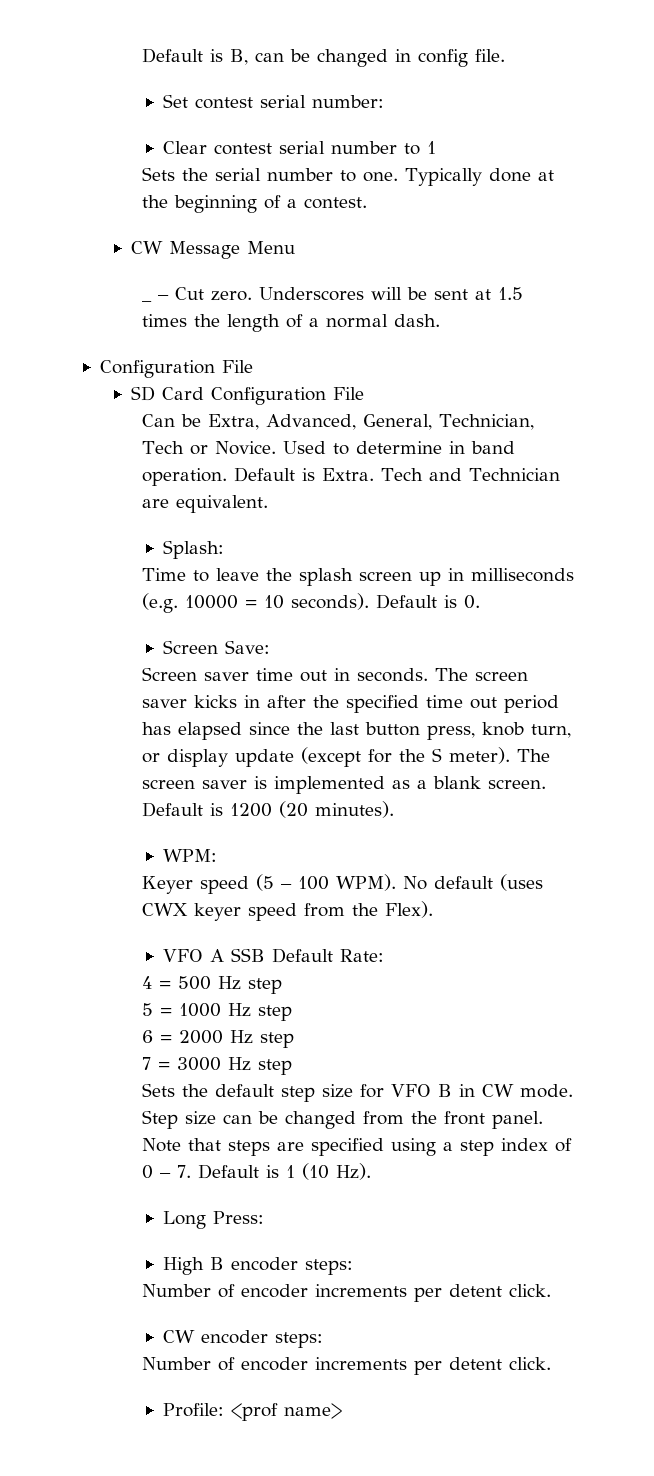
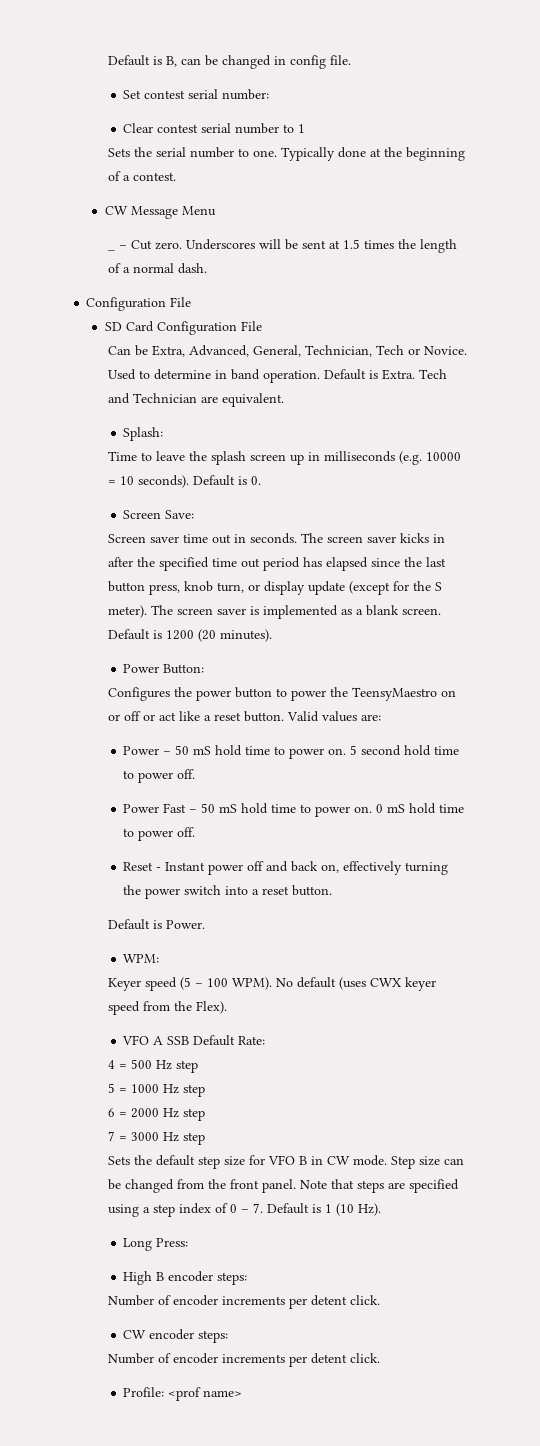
+ Power Button:
+ Configures the power button to power the TeensyMaestro on or off or act like a reset button. Valid values are:
+ Power – 50 mS hold time to power on. 5 second hold time to power off.
+ Power Fast – 50 mS hold time to power on. 0 mS hold time to power off.
+ Reset - Instant power off and back on, effectively turning the power switch into a reset button.
+ Default is Power.

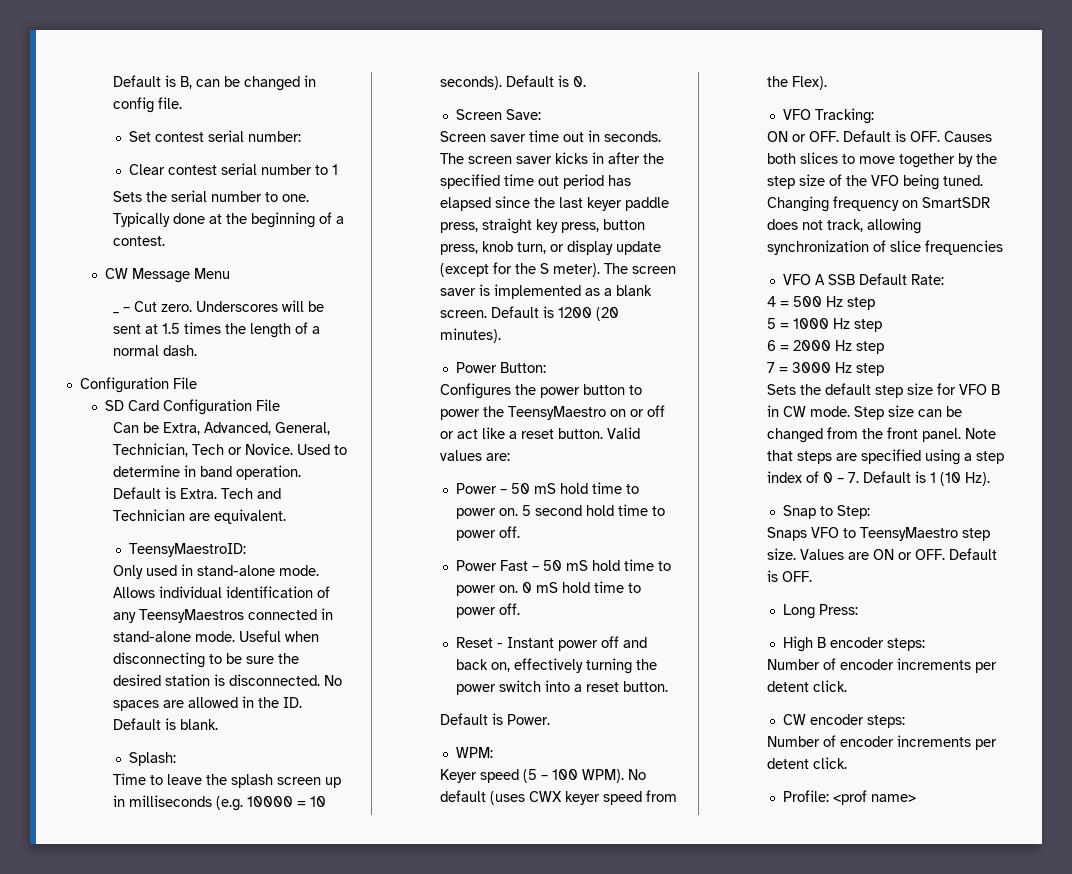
+ TeensyMaestroID:
+ Only used in stand-alone mode. Allows individual identification of any TeensyMaestros connected in stand-alone mode. Useful when disconnecting to be sure the desired station is disconnected. No spaces are allowed in the ID. Default is blank.
- The screen saver kicks in after the specified time out period has elapsed since the last button press, knob turn, or display update (except for the S meter).
+ The screen saver kicks in after the specified time out period has elapsed since the last keyer paddle press, straight key press, button press, knob turn, or display update (except for the S meter).
+ VFO Tracking:
+ ON or OFF. Default is OFF. Causes both slices to move together by the step size of the VFO being tuned. Changing frequency on SmartSDR does not track, allowing synchronization of slice frequencies
+ Snap to Step:
+ Snaps VFO to TeensyMaestro step size. Values are ON or OFF. Default is OFF.

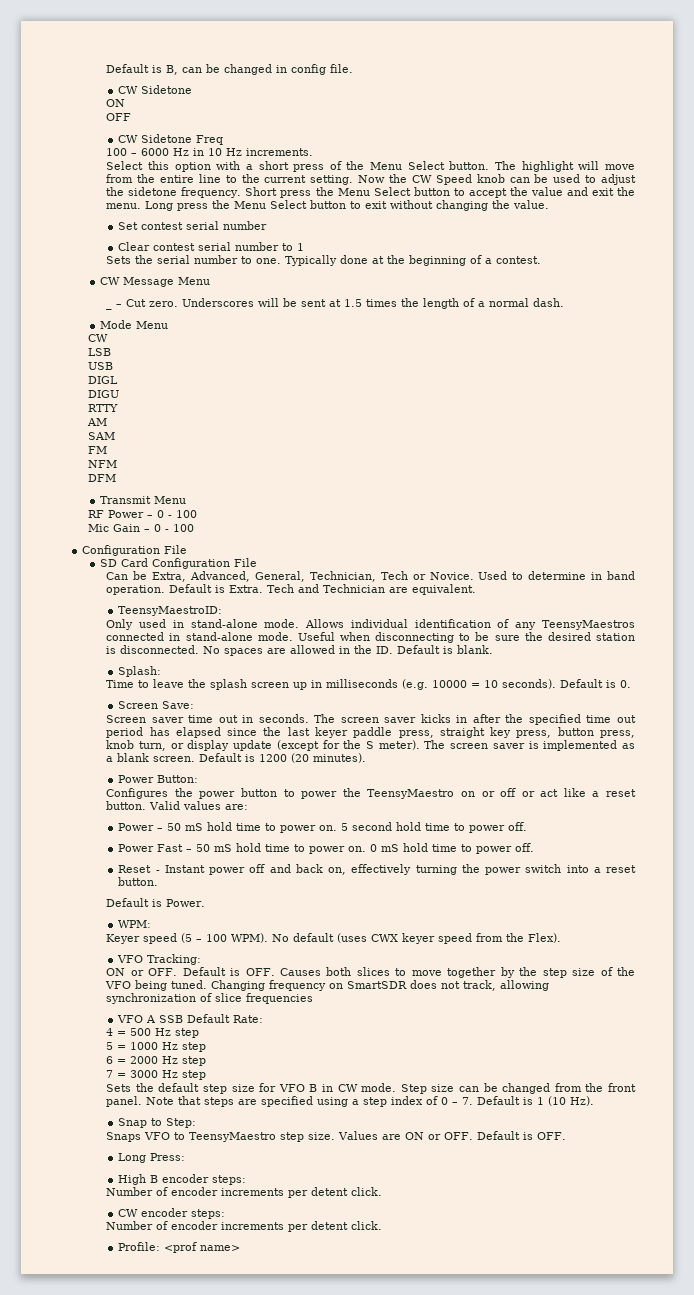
  Default is B, can be changed in config file.
+ CW Sidetone
+ ON
+ OFF
+ CW Sidetone Freq
+ 100 – 6000 Hz in 10 Hz increments.
+ Select this option with a short press of the Menu Select button. The highlight will move from the entire line to the current setting. Now the CW Speed knob can be used to adjust the sidetone frequency. Short press the Menu Select button to accept the value and exit the menu. Long press the Menu Select button to exit without changing the value.
- Set contest serial number:
+ Set contest serial number
+ Mode Menu
+ CW
+ LSB
+ USB
+ DIGL
+ DIGU
+ RTTY
+ AM
+ SAM
+ FM
+ NFM
+ DFM
+ Transmit Menu
+ RF Power – 0 - 100
+ Mic Gain – 0 - 100

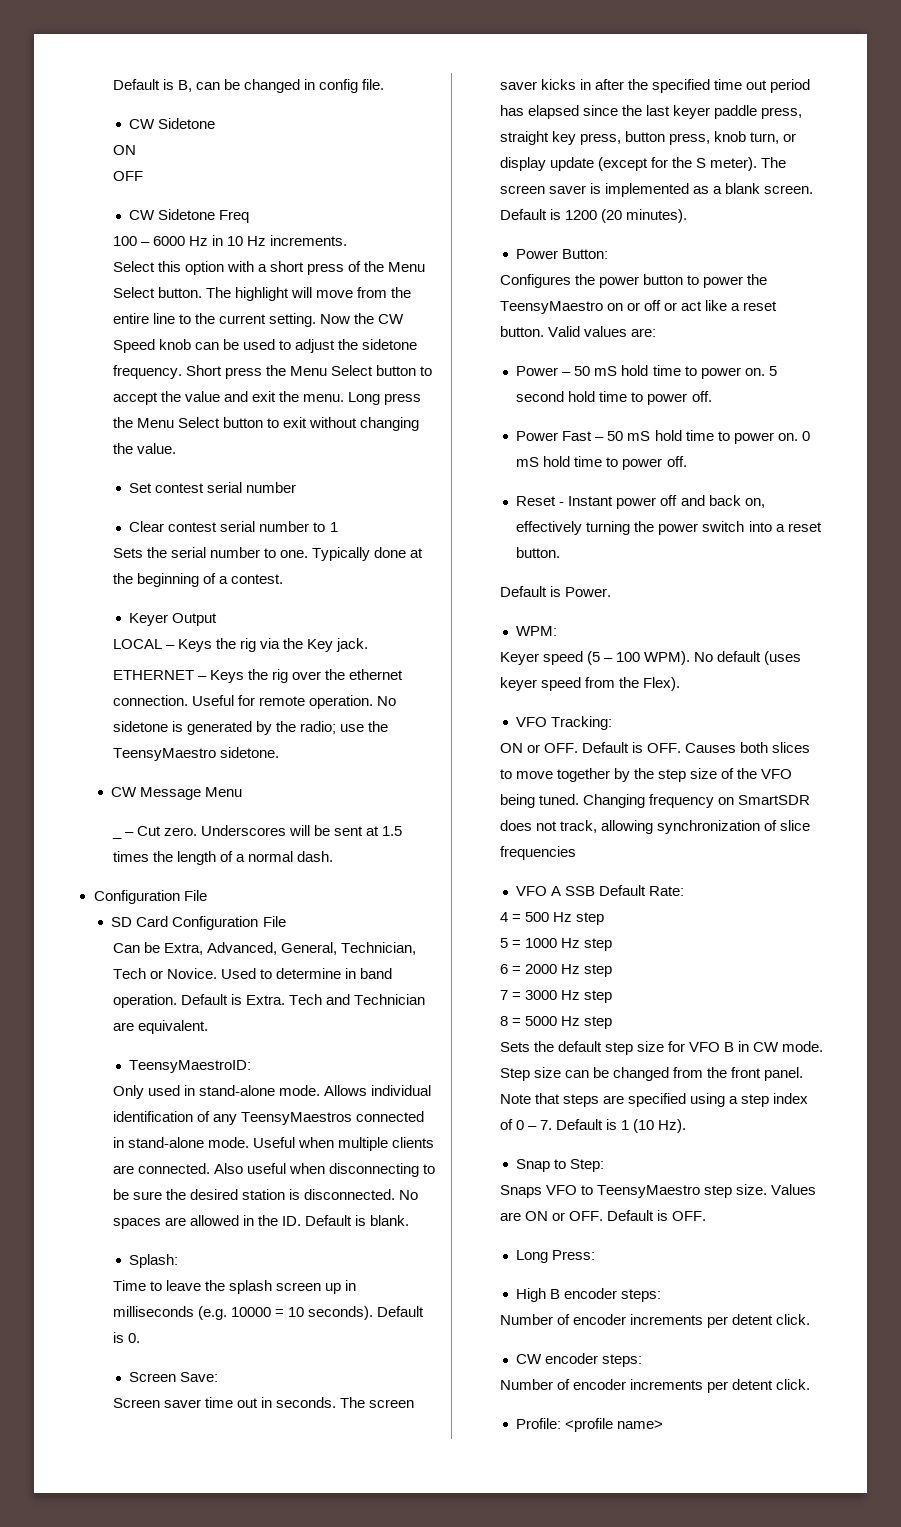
+ Keyer Output
+ LOCAL – Keys the rig via the Key jack.
+ ETHERNET – Keys the rig over the ethernet connection. Useful for remote operation. No sidetone is generated by the radio; use the TeensyMaestro sidetone.
- Mode Menu
- CW
- LSB
- USB
- DIGL
- DIGU
- RTTY
- AM
- SAM
- FM
- NFM
- DFM
- Transmit Menu
- RF Power – 0 - 100
- Mic Gain – 0 - 100
- Useful when disconnecting to be sure the desired station is disconnected.
+ Useful when multiple clients are connected. Also useful when disconnecting to be sure the desired station is disconnected.
- No default (uses CWX keyer speed from the Flex).
+ No default (uses keyer speed from the Flex).
+ 8 = 5000 Hz step
- Profile: <prof name>
+ Profile: <profile name>

